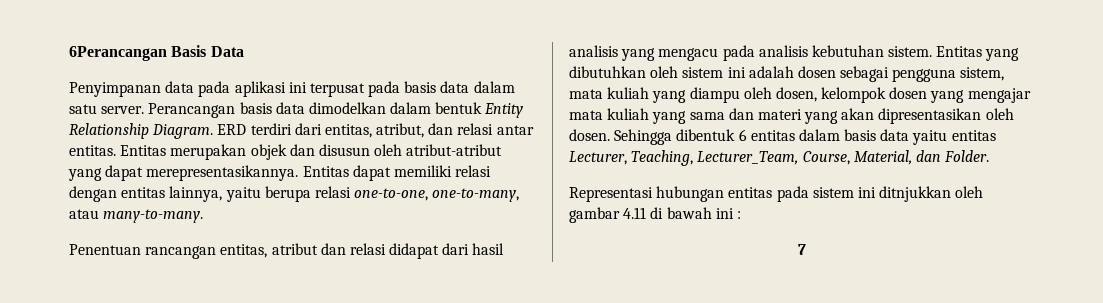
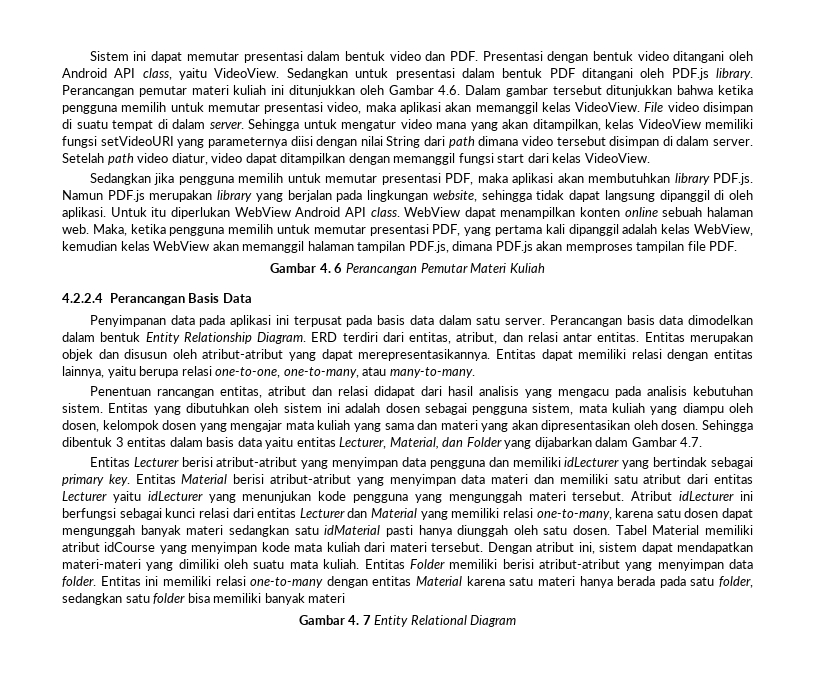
- 6Perancangan Basis Data
+ Sistem ini dapat memutar presentasi dalam bentuk video dan PDF. Presentasi dengan bentuk video ditangani oleh Android API class, yaitu VideoView. Sedangkan untuk presentasi dalam bentuk PDF ditangani oleh PDF.js library. Perancangan pemutar materi kuliah ini ditunjukkan oleh Gambar 4.6. Dalam gambar tersebut ditunjukkan bahwa ketika pengguna memilih untuk memutar presentasi video, maka aplikasi akan memanggil kelas VideoView. File video disimpan di suatu tempat di dalam server. Sehingga untuk mengatur video mana yang akan ditampilkan, kelas VideoView memiliki fungsi setVideoURI yang parameternya diisi dengan nilai String dari path dimana video tersebut disimpan di dalam server. Setelah path video diatur, video dapat ditampilkan dengan memanggil fungsi start dari kelas VideoView.
+ Sedangkan jika pengguna memilih untuk memutar presentasi PDF, maka aplikasi akan membutuhkan library PDF.js. Namun PDF.js merupakan library yang berjalan pada lingkungan website, sehingga tidak dapat langsung dipanggil di oleh aplikasi. Untuk itu diperlukan WebView Android API class. WebView dapat menampilkan konten online sebuah halaman web. Maka, ketika pengguna memilih untuk memutar presentasi PDF, yang pertama kali dipanggil adalah kelas WebView, kemudian kelas WebView akan memanggil halaman tampilan PDF.js, dimana PDF.js akan memproses tampilan file PDF.
+ Gambar 4. 6 Perancangan Pemutar Materi Kuliah
+ 4.2.2.4 Perancangan Basis Data
- Sehingga dibentuk 6 entitas dalam basis data yaitu entitas Lecturer, Teaching, Lecturer_Team, Course, Material, dan Folder.
- Representasi hubungan entitas pada sistem ini ditnjukkan oleh gambar 4.11 di bawah ini :
- 7
+ Sehingga dibentuk 3 entitas dalam basis data yaitu entitas Lecturer, Material, dan Folder yang dijabarkan dalam Gambar 4.7.
+ Entitas Lecturer berisi atribut-atribut yang menyimpan data pengguna dan memiliki idLecturer yang bertindak sebagai primary key. Entitas Material berisi atribut-atribut yang menyimpan data materi dan memiliki satu atribut dari entitas Lecturer yaitu idLecturer yang menunjukan kode pengguna yang mengunggah materi tersebut. Atribut idLecturer ini berfungsi sebagai kunci relasi dari entitas Lecturer dan Material yang memiliki relasi one-to-many, karena satu dosen dapat mengunggah banyak materi sedangkan satu idMaterial pasti hanya diunggah oleh satu dosen. Tabel Material memiliki atribut idCourse yang menyimpan kode mata kuliah dari materi tersebut. Dengan atribut ini, sistem dapat mendapatkan materi-materi yang dimiliki oleh suatu mata kuliah. Entitas Folder memiliki berisi atribut-atribut yang menyimpan data folder. Entitas ini memiliki relasi one-to-many dengan entitas Material karena satu materi hanya berada pada satu folder, sedangkan satu folder bisa memiliki banyak materi
+ Gambar 4. 7 Entity Relational Diagram

